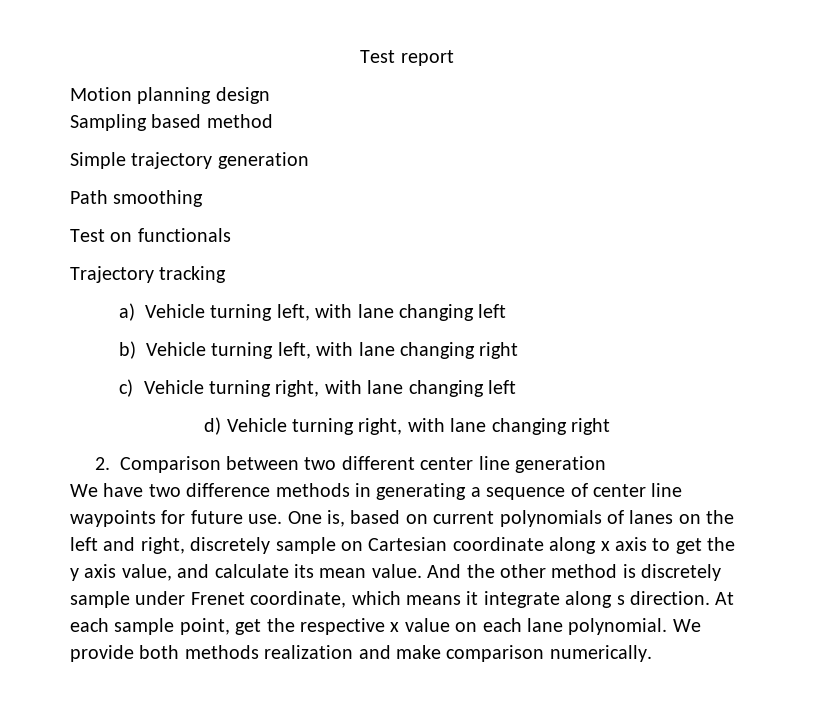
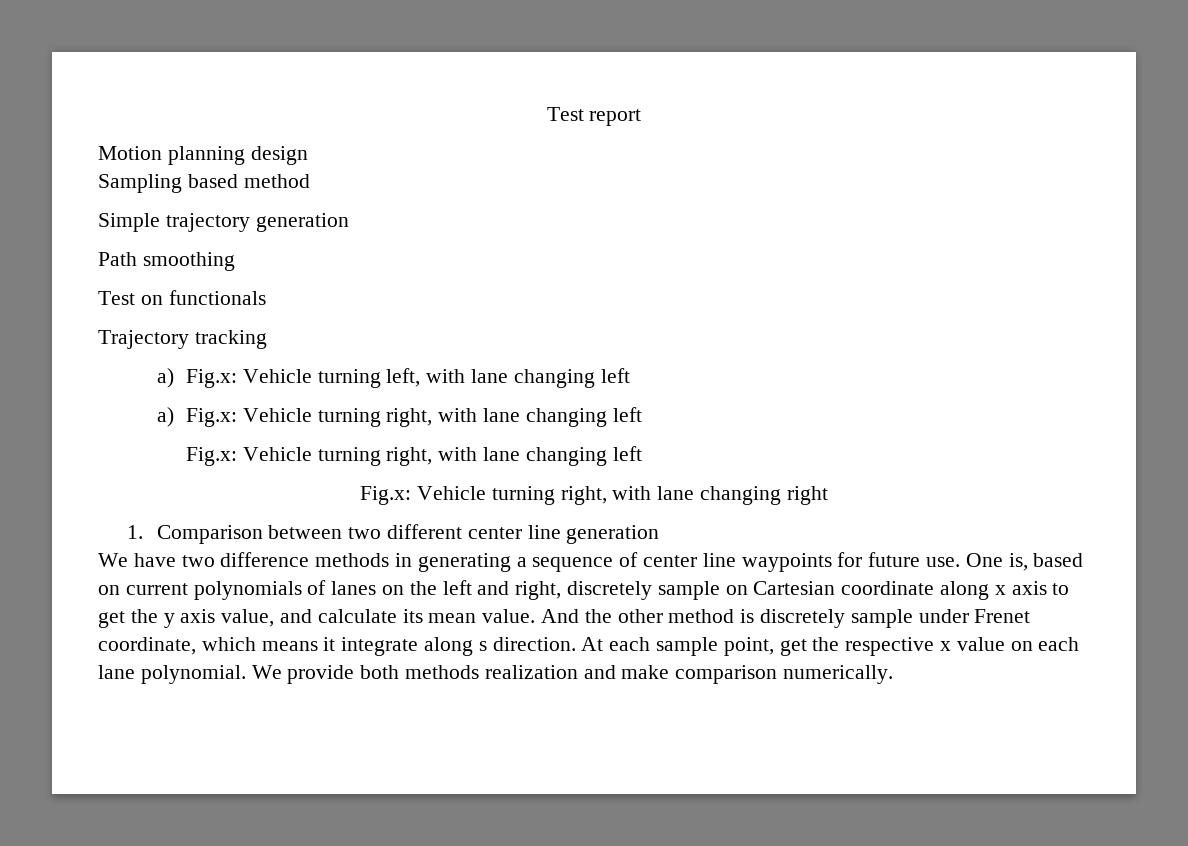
- a) Vehicle turning left, with lane changing left
+ a) Fig.x: Vehicle turning left, with lane changing left
- b) Vehicle turning left, with lane changing right
- c) Vehicle turning right, with lane changing left
- d) Vehicle turning right, with lane changing right
+ a) Fig.x: Vehicle turning right, with lane changing left
+ Fig.x: Vehicle turning right, with lane changing left
+ Fig.x: Vehicle turning right, with lane changing right
- 2. Comparison between two different center line generation
+ 1. Comparison between two different center line generation

